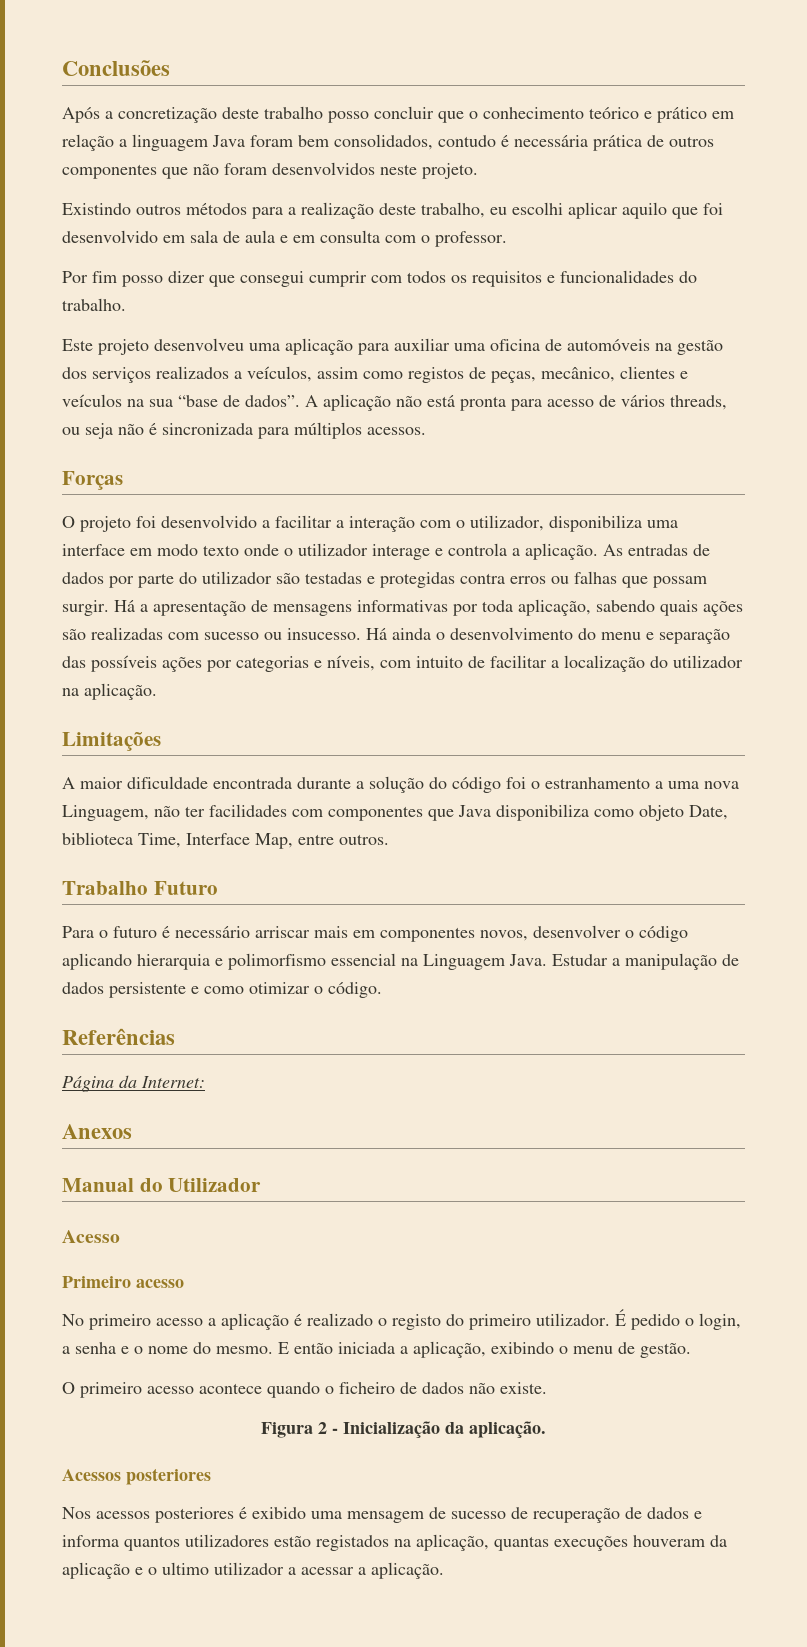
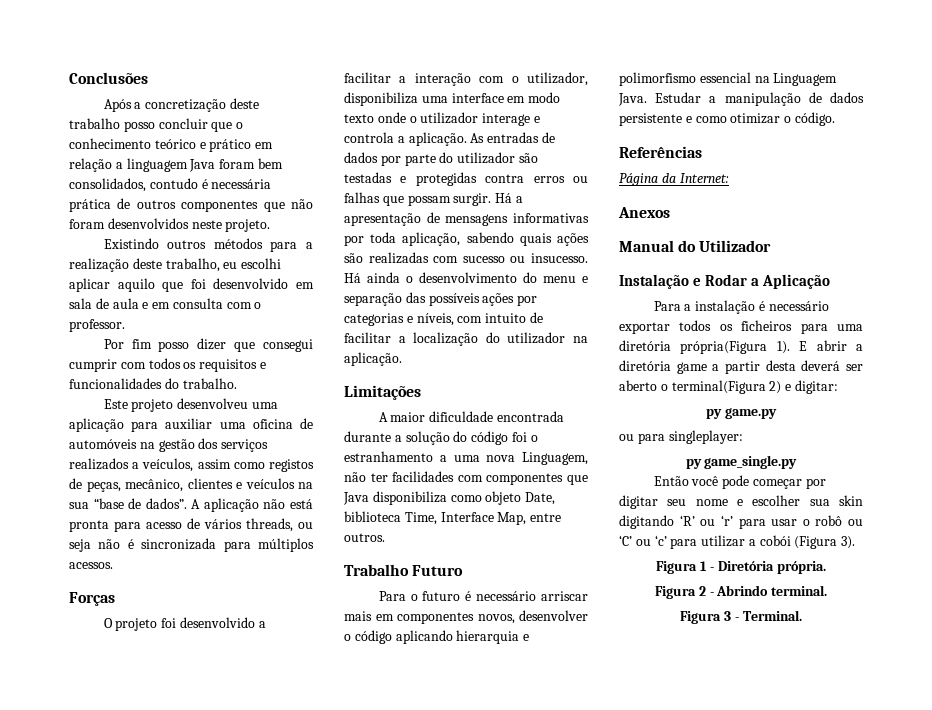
- Acesso
- Primeiro acesso
- No primeiro acesso a aplicação é realizado o registo do primeiro utilizador. É pedido o login, a senha e o nome do mesmo. E então iniciada a aplicação, exibindo o menu de gestão.
- O primeiro acesso acontece quando o ficheiro de dados não existe.
- Figura 2 - Inicialização da aplicação.
- Acessos posteriores
- Nos acessos posteriores é exibido uma mensagem de sucesso de recuperação de dados e informa quantos utilizadores estão registados na aplicação, quantas execuções houveram da aplicação e o ultimo utilizador a acessar a aplicação.
+ Instalação e Rodar a Aplicação
+ Para a instalação é necessário exportar todos os ficheiros para uma diretória própria(Figura 1). E abrir a diretória game a partir desta deverá ser aberto o terminal(Figura 2) e digitar:
+ py game.py
+ ou para singleplayer:
+ py game_single.py
+ Então você pode começar por digitar seu nome e escolher sua skin digitando ‘R’ ou ‘r’ para usar o robô ou ‘C’ ou ‘c’ para utilizar a cobói (Figura 3).
+ Figura 1 - Diretória própria.
+ Figura 2 - Abrindo terminal.
+ Figura 3 - Terminal.

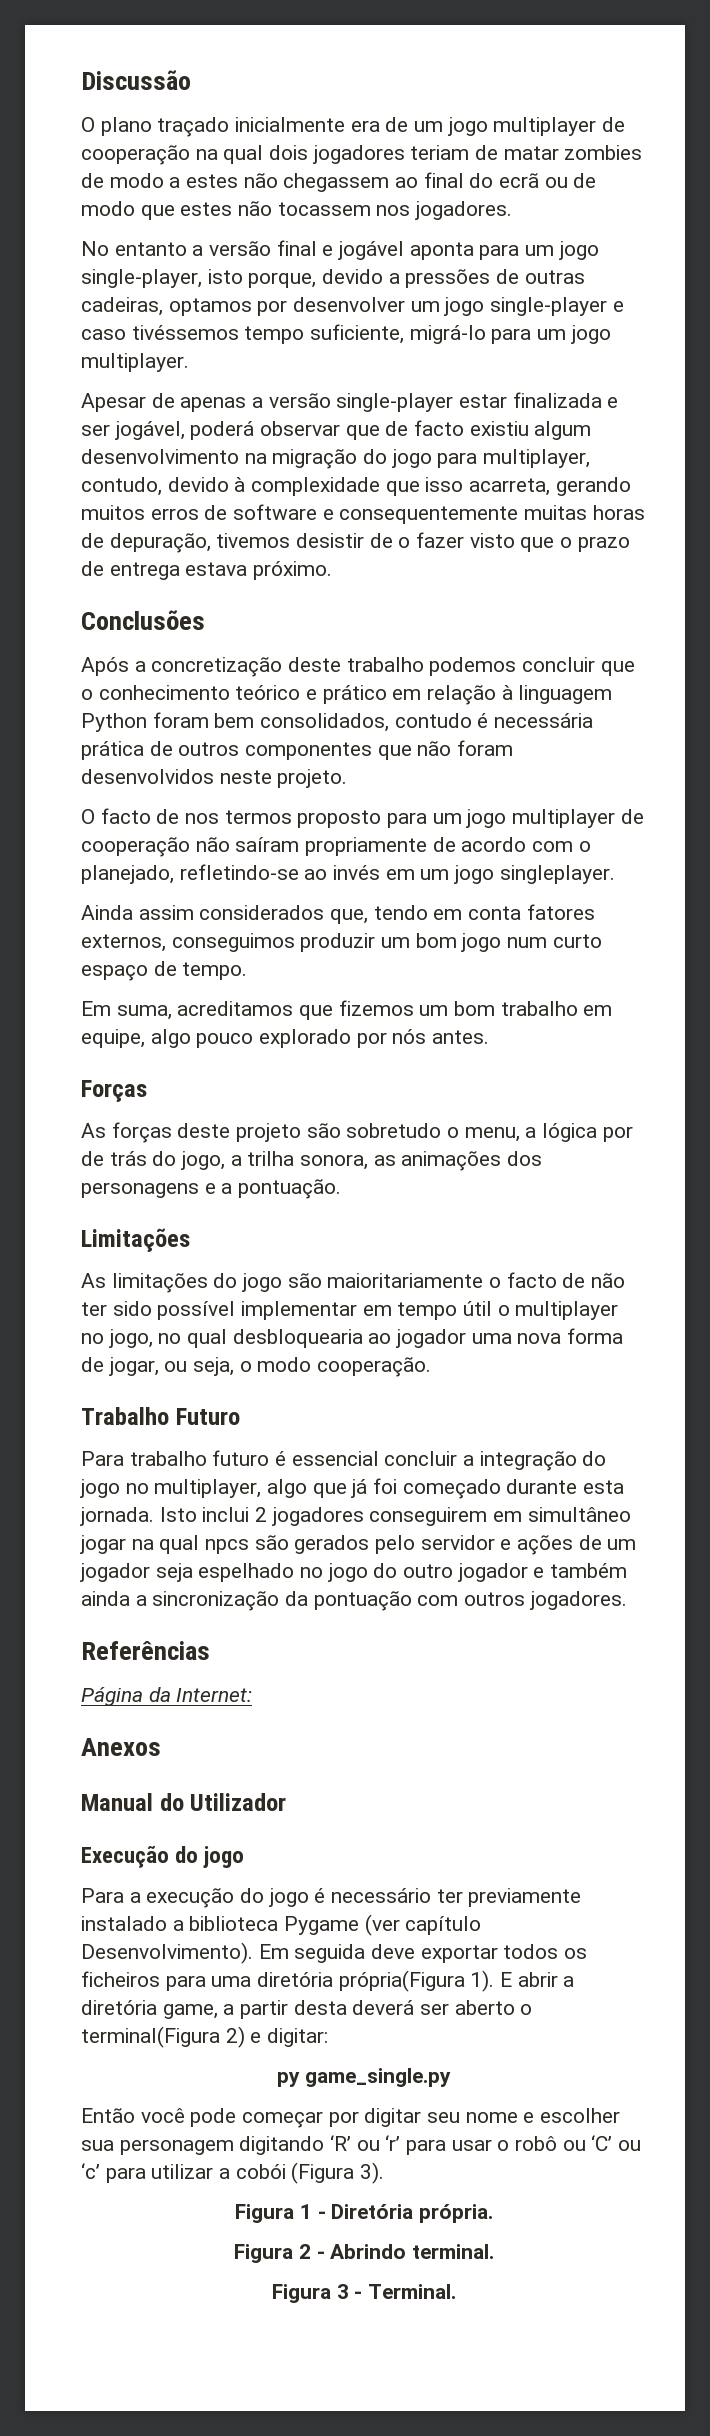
+ Discussão
+ O plano traçado inicialmente era de um jogo multiplayer de cooperação na qual dois jogadores teriam de matar zombies de modo a estes não chegassem ao final do ecrã ou de modo que estes não tocassem nos jogadores.
+ No entanto a versão final e jogável aponta para um jogo single-player, isto porque, devido a pressões de outras cadeiras, optamos por desenvolver um jogo single-player e caso tivéssemos tempo suficiente, migrá-lo para um jogo multiplayer.
+ Apesar de apenas a versão single-player estar finalizada e ser jogável, poderá observar que de facto existiu algum desenvolvimento na migração do jogo para multiplayer, contudo, devido à complexidade que isso acarreta, gerando muitos erros de software e consequentemente muitas horas de depuração, tivemos desistir de o fazer visto que o prazo de entrega estava próximo.
- Após a concretização deste trabalho posso concluir que o conhecimento teórico e prático em relação a linguagem Java foram bem consolidados, contudo é necessária prática de outros componentes que não foram desenvolvidos neste projeto.
+ Após a concretização deste trabalho podemos concluir que o conhecimento teórico e prático em relação à linguagem Python foram bem consolidados, contudo é necessária prática de outros componentes que não foram desenvolvidos neste projeto.
- Existindo outros métodos para a realização deste trabalho, eu escolhi aplicar aquilo que foi desenvolvido em sala de aula e em consulta com o professor.
- Por fim posso dizer que consegui cumprir com todos os requisitos e funcionalidades do trabalho.
- Este projeto desenvolveu uma aplicação para auxiliar uma oficina de automóveis na gestão dos serviços realizados a veículos, assim como registos de peças, mecânico, clientes e veículos na sua “base de dados”. A aplicação não está pronta para acesso de vários threads, ou seja não é sincronizada para múltiplos acessos.
+ O facto de nos termos proposto para um jogo multiplayer de cooperação não saíram propriamente de acordo com o planejado, refletindo-se ao invés em um jogo singleplayer.
+ Ainda assim considerados que, tendo em conta fatores externos, conseguimos produzir um bom jogo num curto espaço de tempo.
+ Em suma, acreditamos que fizemos um bom trabalho em equipe, algo pouco explorado por nós antes.
  Forças
- O projeto foi desenvolvido a facilitar a interação com o utilizador, disponibiliza uma interface em modo texto onde o utilizador interage e controla a aplicação. As entradas de dados por parte do utilizador são testadas e protegidas contra erros ou falhas que possam surgir. Há a apresentação de mensagens informativas por toda aplicação, sabendo quais ações são realizadas com sucesso ou insucesso. Há ainda o desenvolvimento do menu e separação das possíveis ações por categorias e níveis, com intuito de facilitar a localização do utilizador na aplicação.
+ As forças deste projeto são sobretudo o menu, a lógica por de trás do jogo, a trilha sonora, as animações dos personagens e a pontuação.
  Limitações
- A maior dificuldade encontrada durante a solução do código foi o estranhamento a uma nova Linguagem, não ter facilidades com componentes que Java disponibiliza como objeto Date, biblioteca Time, Interface Map, entre outros.
+ As limitações do jogo são maioritariamente o facto de não ter sido possível implementar em tempo útil o multiplayer no jogo, no qual desbloquearia ao jogador uma nova forma de jogar, ou seja, o modo cooperação.
- Para o futuro é necessário arriscar mais em componentes novos, desenvolver o código aplicando hierarquia e polimorfismo essencial na Linguagem Java. Estudar a manipulação de dados persistente e como otimizar o código.
+ Para trabalho futuro é essencial concluir a integração do jogo no multiplayer, algo que já foi começado durante esta jornada. Isto inclui 2 jogadores conseguirem em simultâneo jogar na qual npcs são gerados pelo servidor e ações de um jogador seja espelhado no jogo do outro jogador e também ainda a sincronização da pontuação com outros jogadores.
- Instalação e Rodar a Aplicação
- Para a instalação é necessário exportar todos os ficheiros para uma diretória própria(Figura 1).
+ Execução do jogo
+ Para a execução do jogo é necessário ter previamente instalado a biblioteca Pygame (ver capítulo Desenvolvimento). Em seguida deve exportar todos os ficheiros para uma diretória própria(Figura 1).
- E abrir a diretória game a partir desta deverá ser aberto o terminal(Figura 2) e digitar:
+ E abrir a diretória game, a partir desta deverá ser aberto o terminal(Figura 2) e digitar:
- py game.py
- ou para singleplayer:
- Então você pode começar por digitar seu nome e escolher sua skin digitando ‘R’ ou ‘r’ para usar o robô ou ‘C’ ou ‘c’ para utilizar a cobói (Figura 3).
+ Então você pode começar por digitar seu nome e escolher sua personagem digitando ‘R’ ou ‘r’ para usar o robô ou ‘C’ ou ‘c’ para utilizar a cobói (Figura 3).

